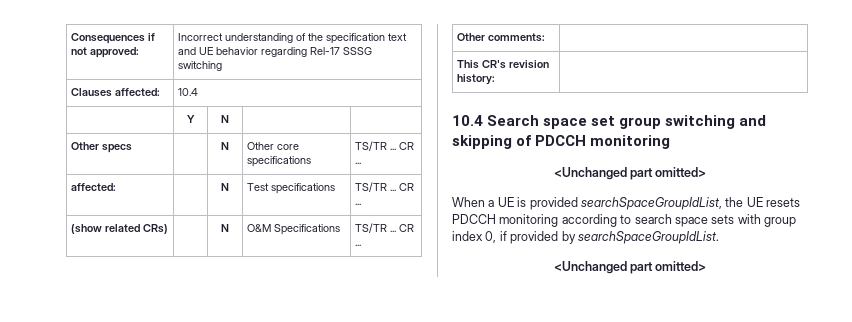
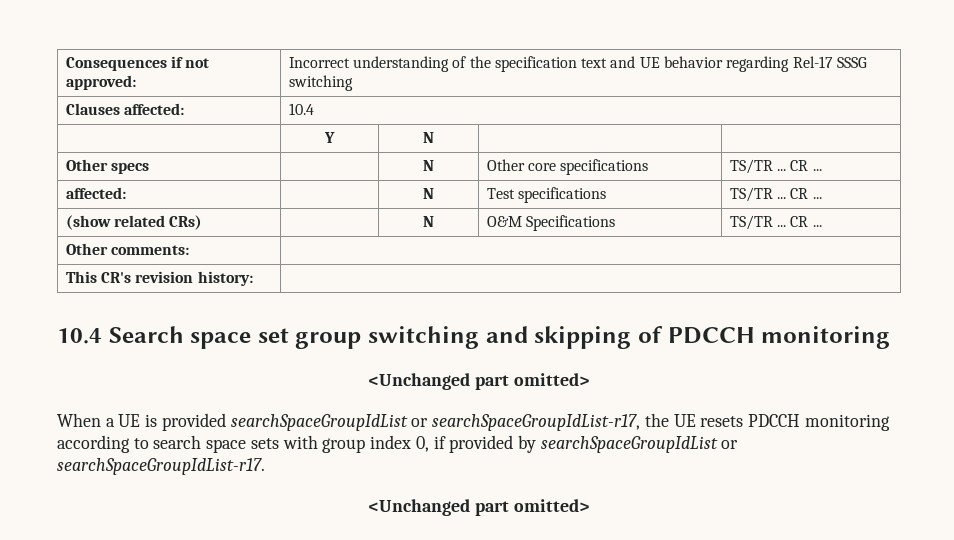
- When a UE is provided searchSpaceGroupIdList, the UE resets PDCCH monitoring according to search space sets with group index 0, if provided by searchSpaceGroupIdList.
+ When a UE is provided searchSpaceGroupIdList or searchSpaceGroupIdList-r17, the UE resets PDCCH monitoring according to search space sets with group index 0, if provided by searchSpaceGroupIdList or searchSpaceGroupIdList-r17.

